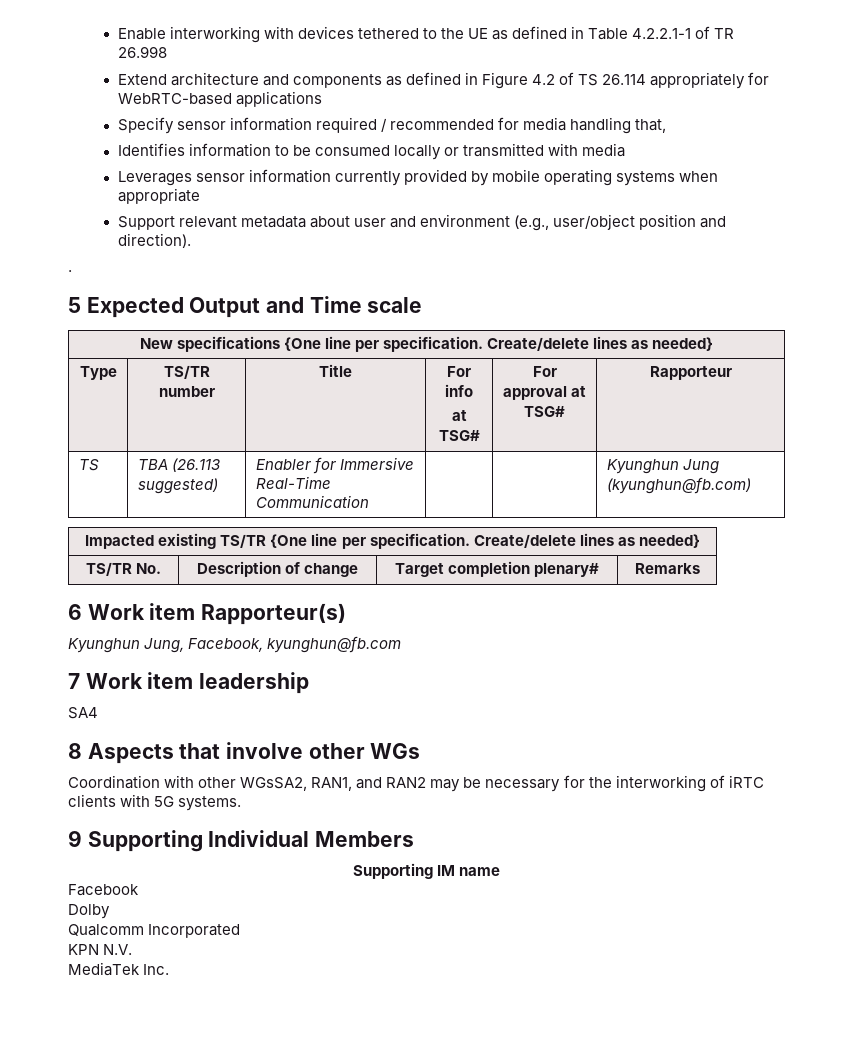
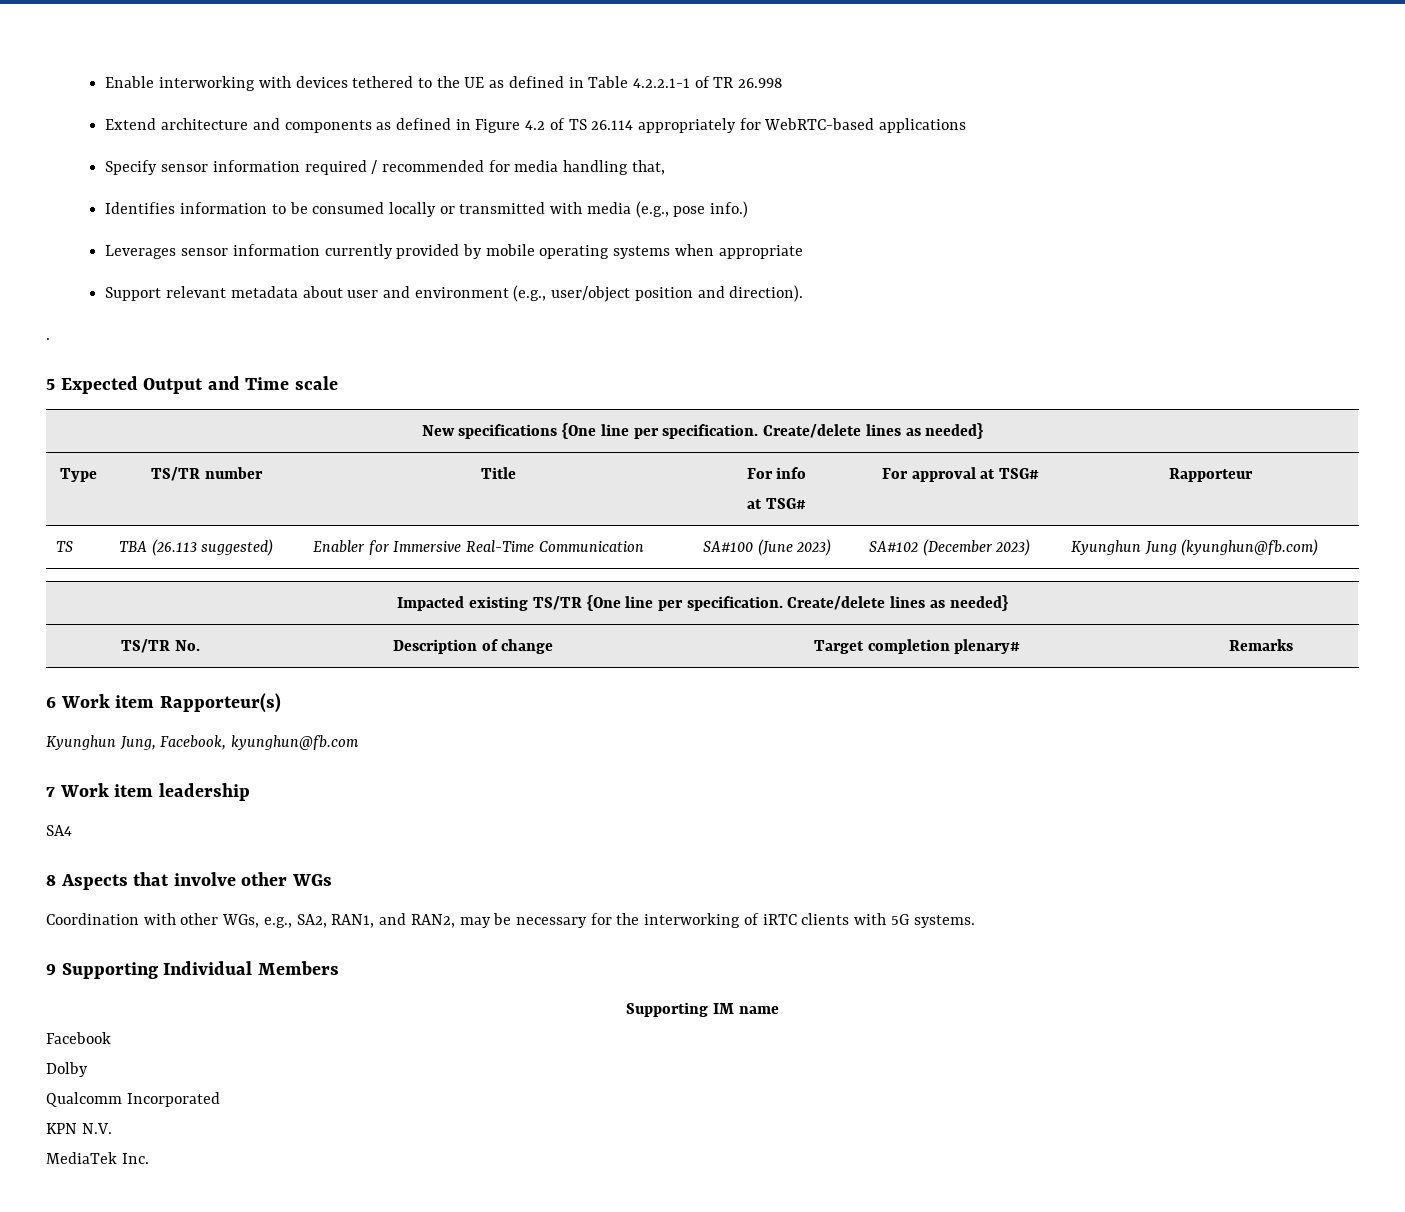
- Identifies information to be consumed locally or transmitted with media
+ Identifies information to be consumed locally or transmitted with media (e.g., pose info.)
- TS | TBA (26.113 suggested) | Enabler for Immersive Real-Time Communication | | | Kyunghun Jung (kyunghun@fb.com)
+ TS | TBA (26.113 suggested) | Enabler for Immersive Real-Time Communication | SA#100 (June 2023) | SA#102 (December 2023) | Kyunghun Jung (kyunghun@fb.com)
- Coordination with other WGsSA2, RAN1, and RAN2 may be necessary for the interworking of iRTC clients with 5G systems.
+ Coordination with other WGs, e.g., SA2, RAN1, and RAN2, may be necessary for the interworking of iRTC clients with 5G systems.

